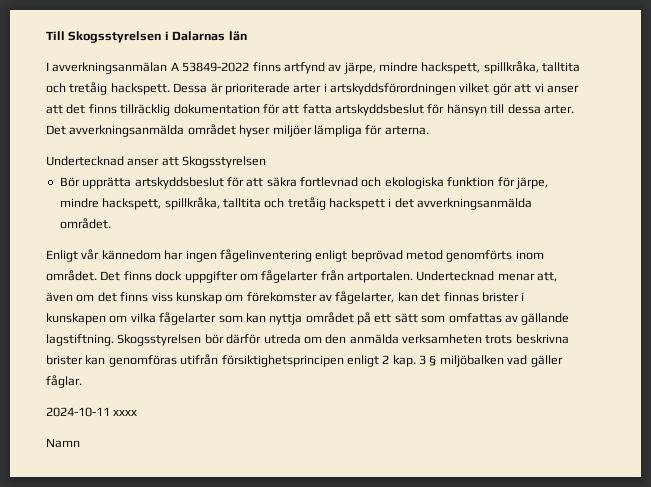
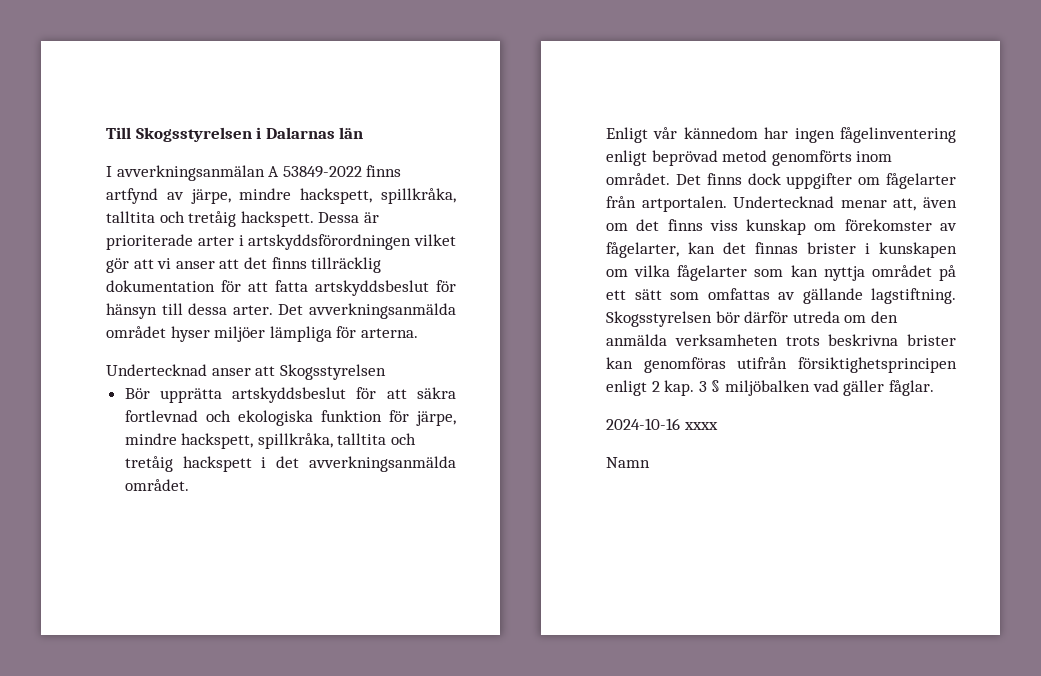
- 2024-10-11 xxxx
+ 2024-10-16 xxxx

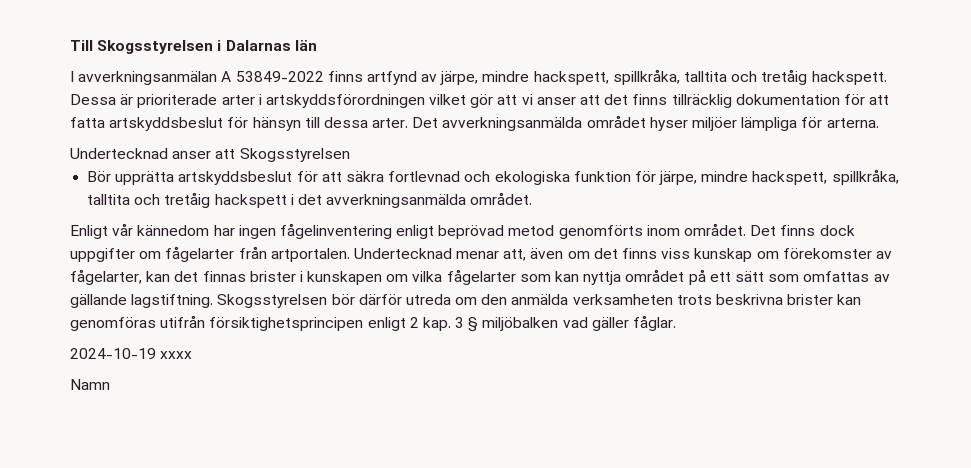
- 2024-10-16 xxxx
+ 2024-10-19 xxxx

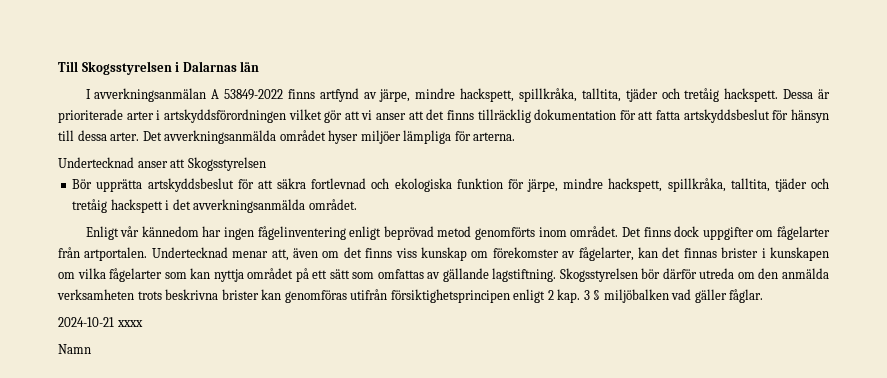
- I avverkningsanmälan A 53849-2022 finns artfynd av järpe, mindre hackspett, spillkråka, talltita och tretåig hackspett.
+ I avverkningsanmälan A 53849-2022 finns artfynd av järpe, mindre hackspett, spillkråka, talltita, tjäder och tretåig hackspett.
- Bör upprätta artskyddsbeslut för att säkra fortlevnad och ekologiska funktion för järpe, mindre hackspett, spillkråka, talltita och tretåig hackspett i det avverkningsanmälda området.
+ Bör upprätta artskyddsbeslut för att säkra fortlevnad och ekologiska funktion för järpe, mindre hackspett, spillkråka, talltita, tjäder och tretåig hackspett i det avverkningsanmälda området.
- 2024-10-19 xxxx
+ 2024-10-21 xxxx

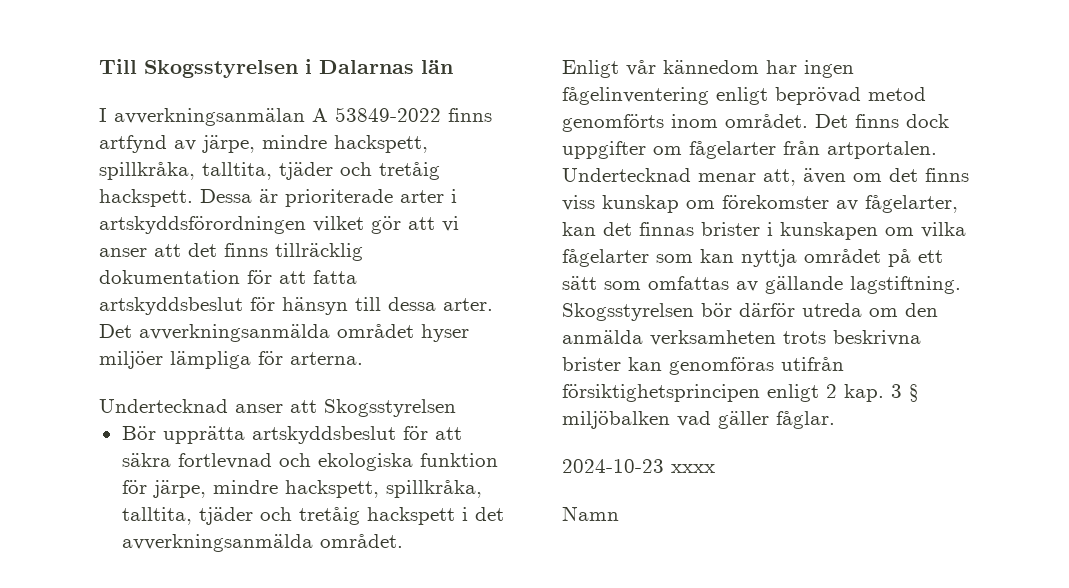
- 2024-10-21 xxxx
+ 2024-10-23 xxxx

